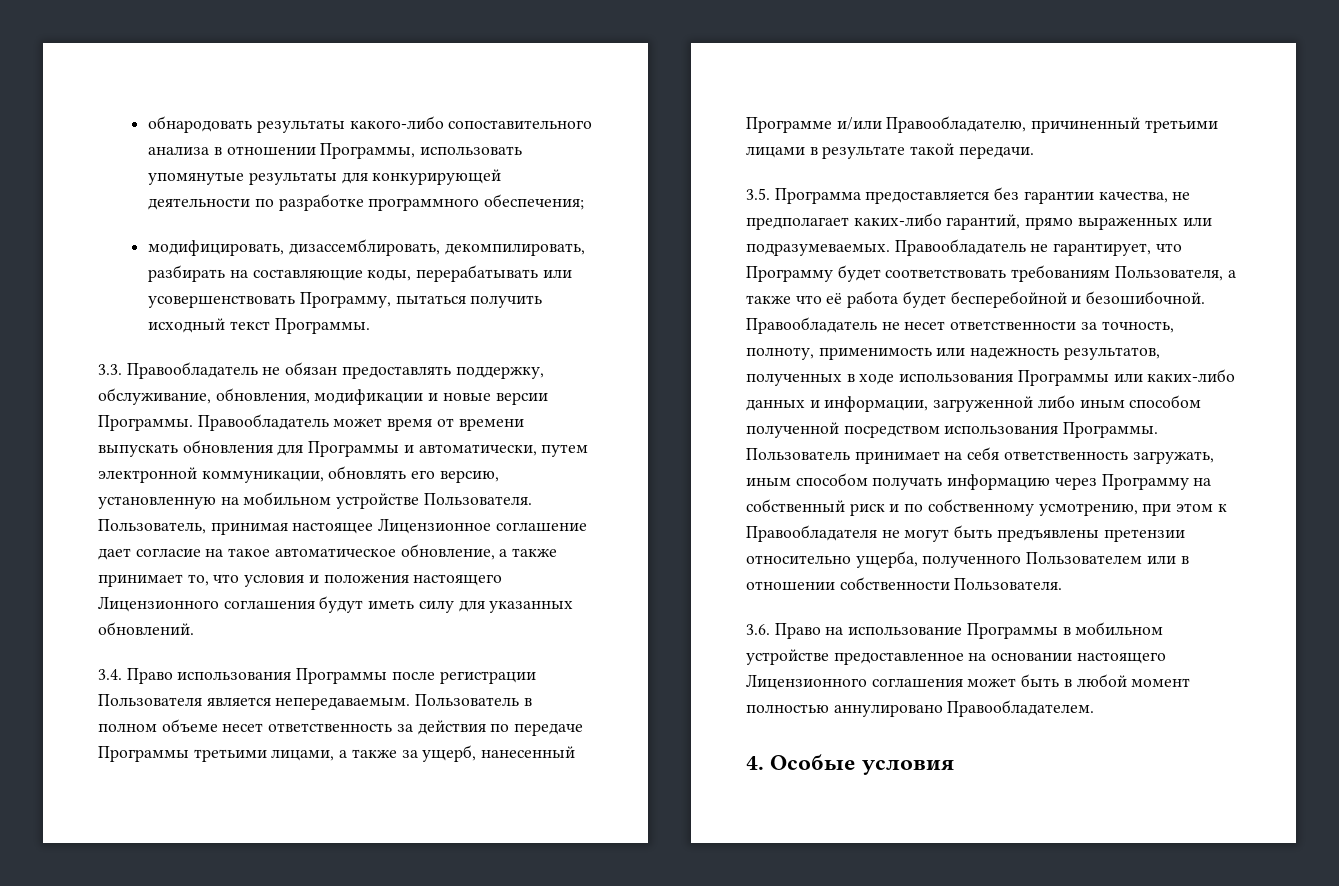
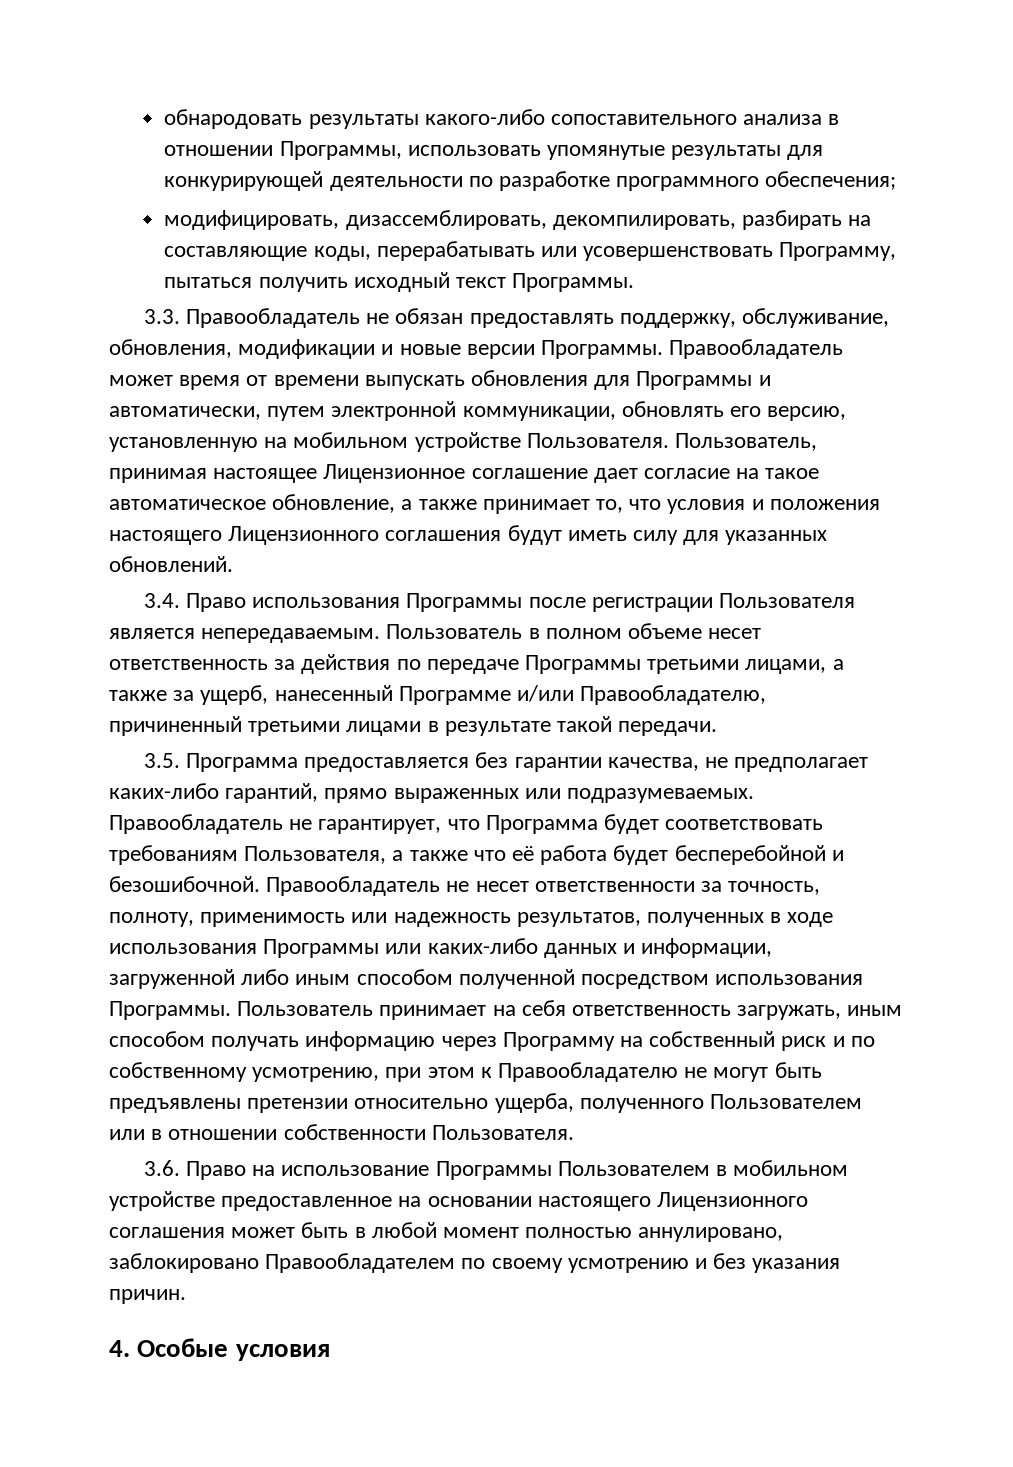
- Правообладатель не гарантирует, что Программу будет соответствовать требованиям Пользователя, а также что её работа будет бесперебойной и безошибочной.
+ Правообладатель не гарантирует, что Программа будет соответствовать требованиям Пользователя, а также что её работа будет бесперебойной и безошибочной.
- Пользователь принимает на себя ответственность загружать, иным способом получать информацию через Программу на собственный риск и по собственному усмотрению, при этом к Правообладателя не могут быть предъявлены претензии относительно ущерба, полученного Пользователем или в отношении собственности Пользователя.
+ Пользователь принимает на себя ответственность загружать, иным способом получать информацию через Программу на собственный риск и по собственному усмотрению, при этом к Правообладателю не могут быть предъявлены претензии относительно ущерба, полученного Пользователем или в отношении собственности Пользователя.
- 3.6. Право на использование Программы в мобильном устройстве предоставленное на основании настоящего Лицензионного соглашения может быть в любой момент полностью аннулировано Правообладателем.
+ 3.6. Право на использование Программы Пользователем в мобильном устройстве предоставленное на основании настоящего Лицензионного соглашения может быть в любой момент полностью аннулировано, заблокировано Правообладателем по своему усмотрению и без указания причин.

